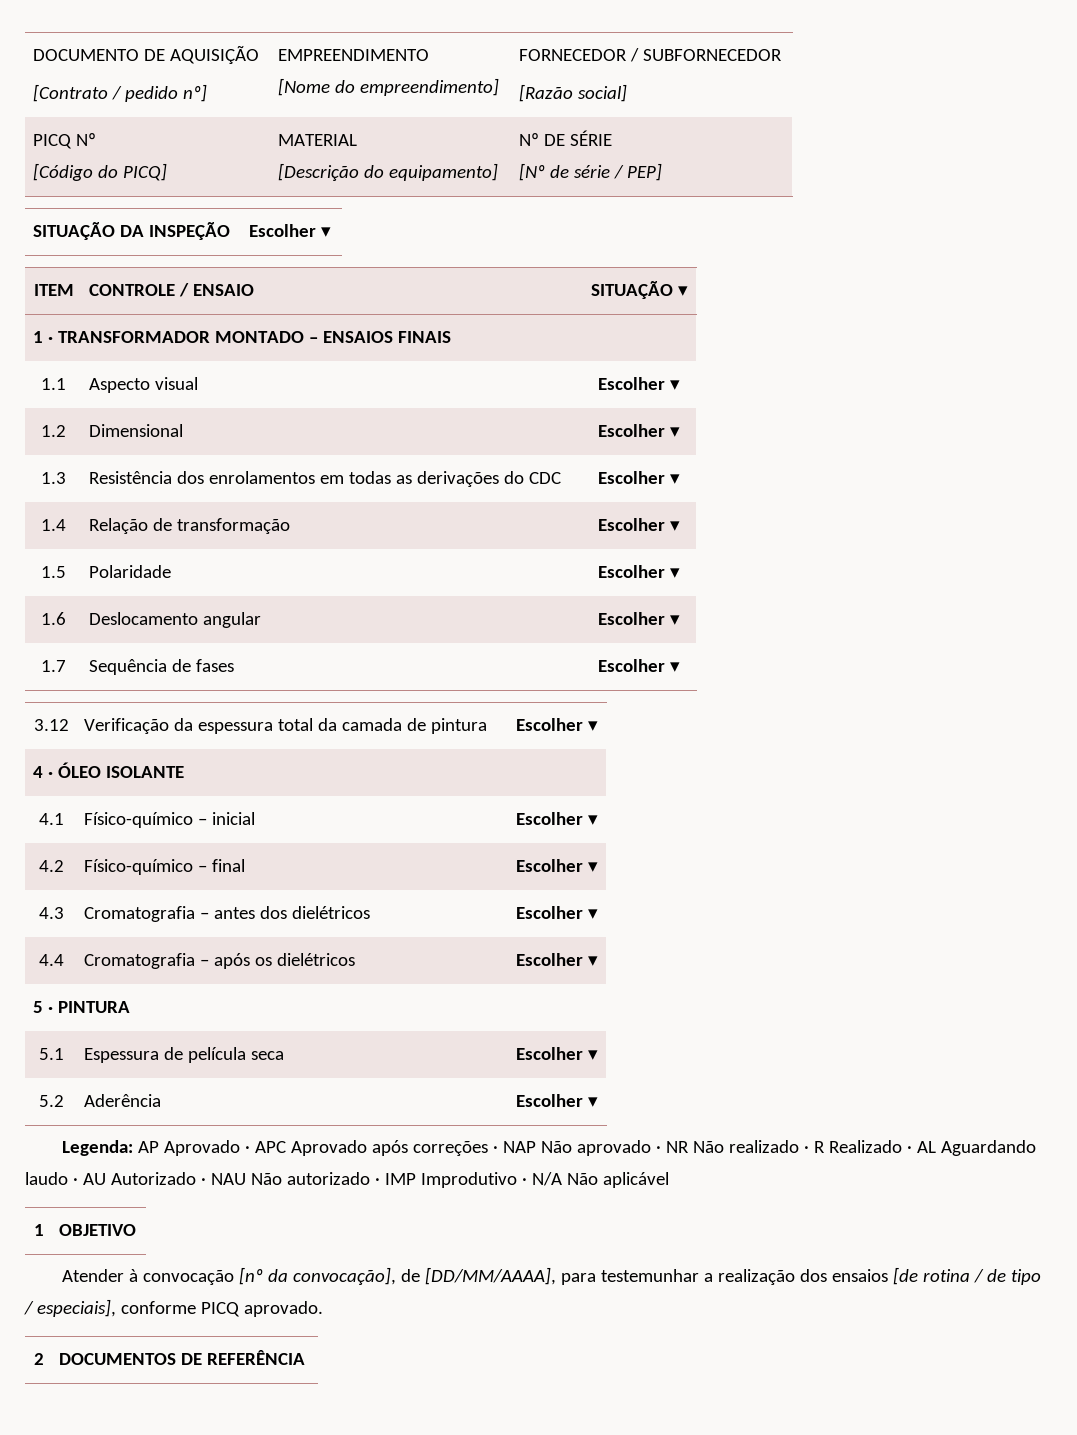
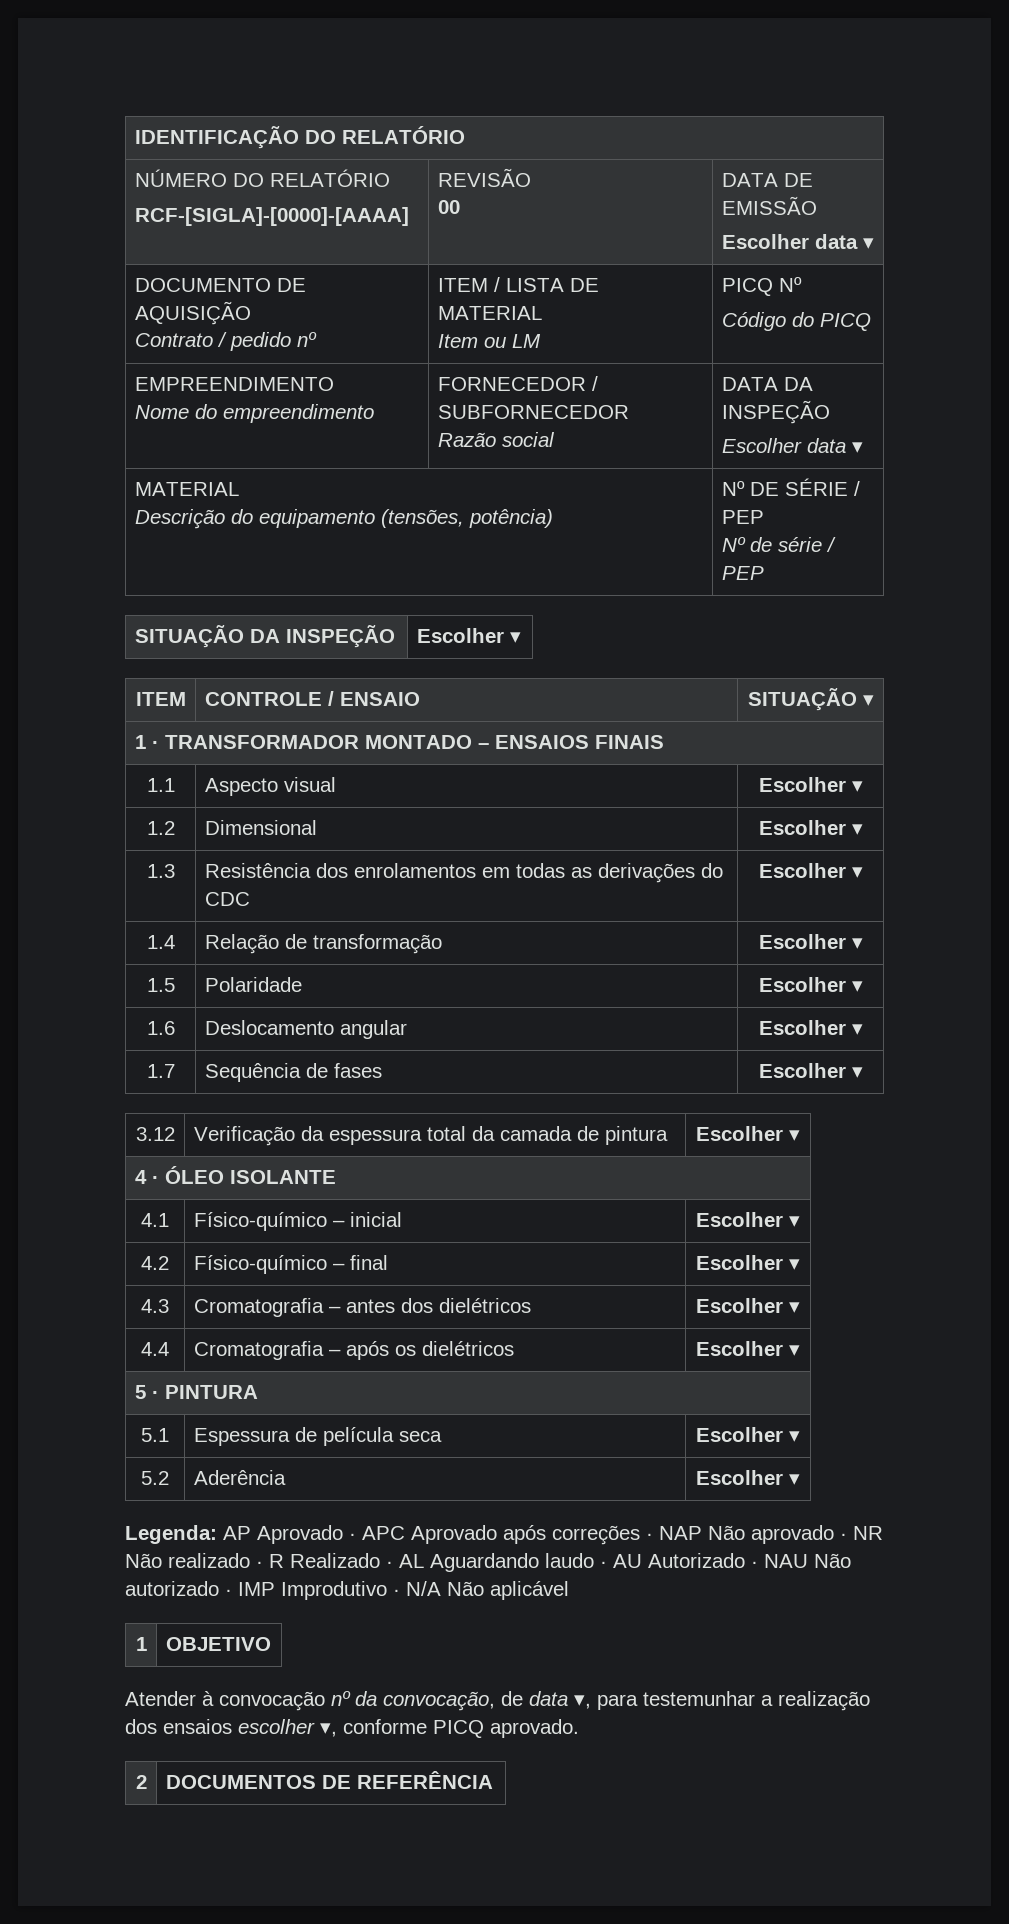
+ IDENTIFICAÇÃO DO RELATÓRIO
+ NÚMERO DO RELATÓRIO
+ RCF-[SIGLA]-[0000]-[AAAA] | REVISÃO
+ 00 | DATA DE EMISSÃO
+ Escolher data ▾
  DOCUMENTO DE AQUISIÇÃO
- [Contrato / pedido nº] | EMPREENDIMENTO
- [Nome do empreendimento] | FORNECEDOR / SUBFORNECEDOR
- [Razão social]
- PICQ Nº
- [Código do PICQ] | MATERIAL
- [Descrição do equipamento] | Nº DE SÉRIE
- [Nº de série / PEP]
+ Contrato / pedido nº | ITEM / LISTA DE MATERIAL
+ Item ou LM | PICQ Nº
+ Código do PICQ
+ EMPREENDIMENTO
+ Nome do empreendimento | FORNECEDOR / SUBFORNECEDOR
+ Razão social | DATA DA INSPEÇÃO
+ Escolher data ▾
+ MATERIAL
+ Descrição do equipamento (tensões, potência) | Nº DE SÉRIE / PEP
+ Nº de série / PEP
- Atender à convocação [nº da convocação], de [DD/MM/AAAA], para testemunhar a realização dos ensaios [de rotina / de tipo / especiais], conforme PICQ aprovado.
+ Atender à convocação nº da convocação, de data ▾, para testemunhar a realização dos ensaios escolher ▾, conforme PICQ aprovado.

